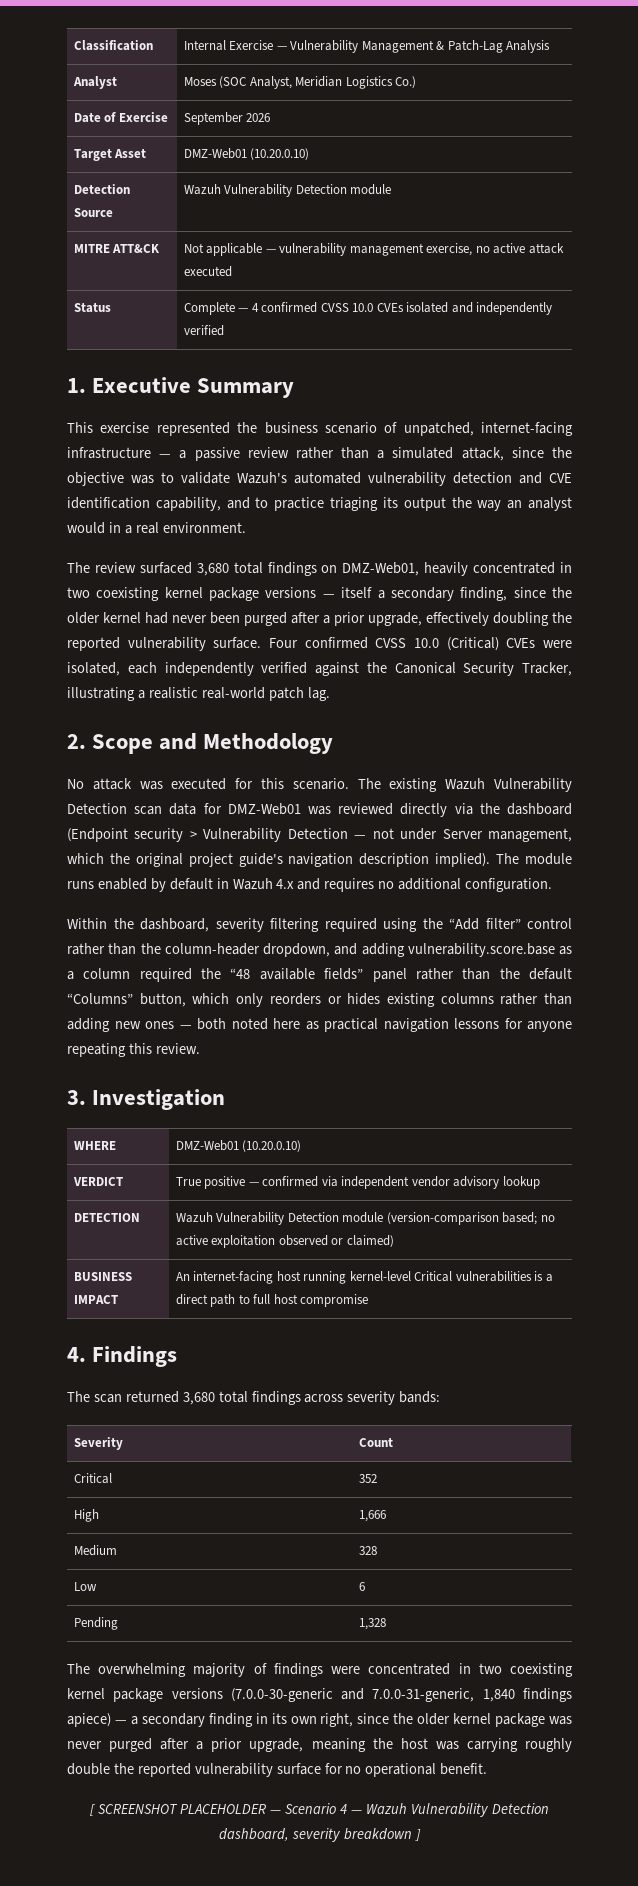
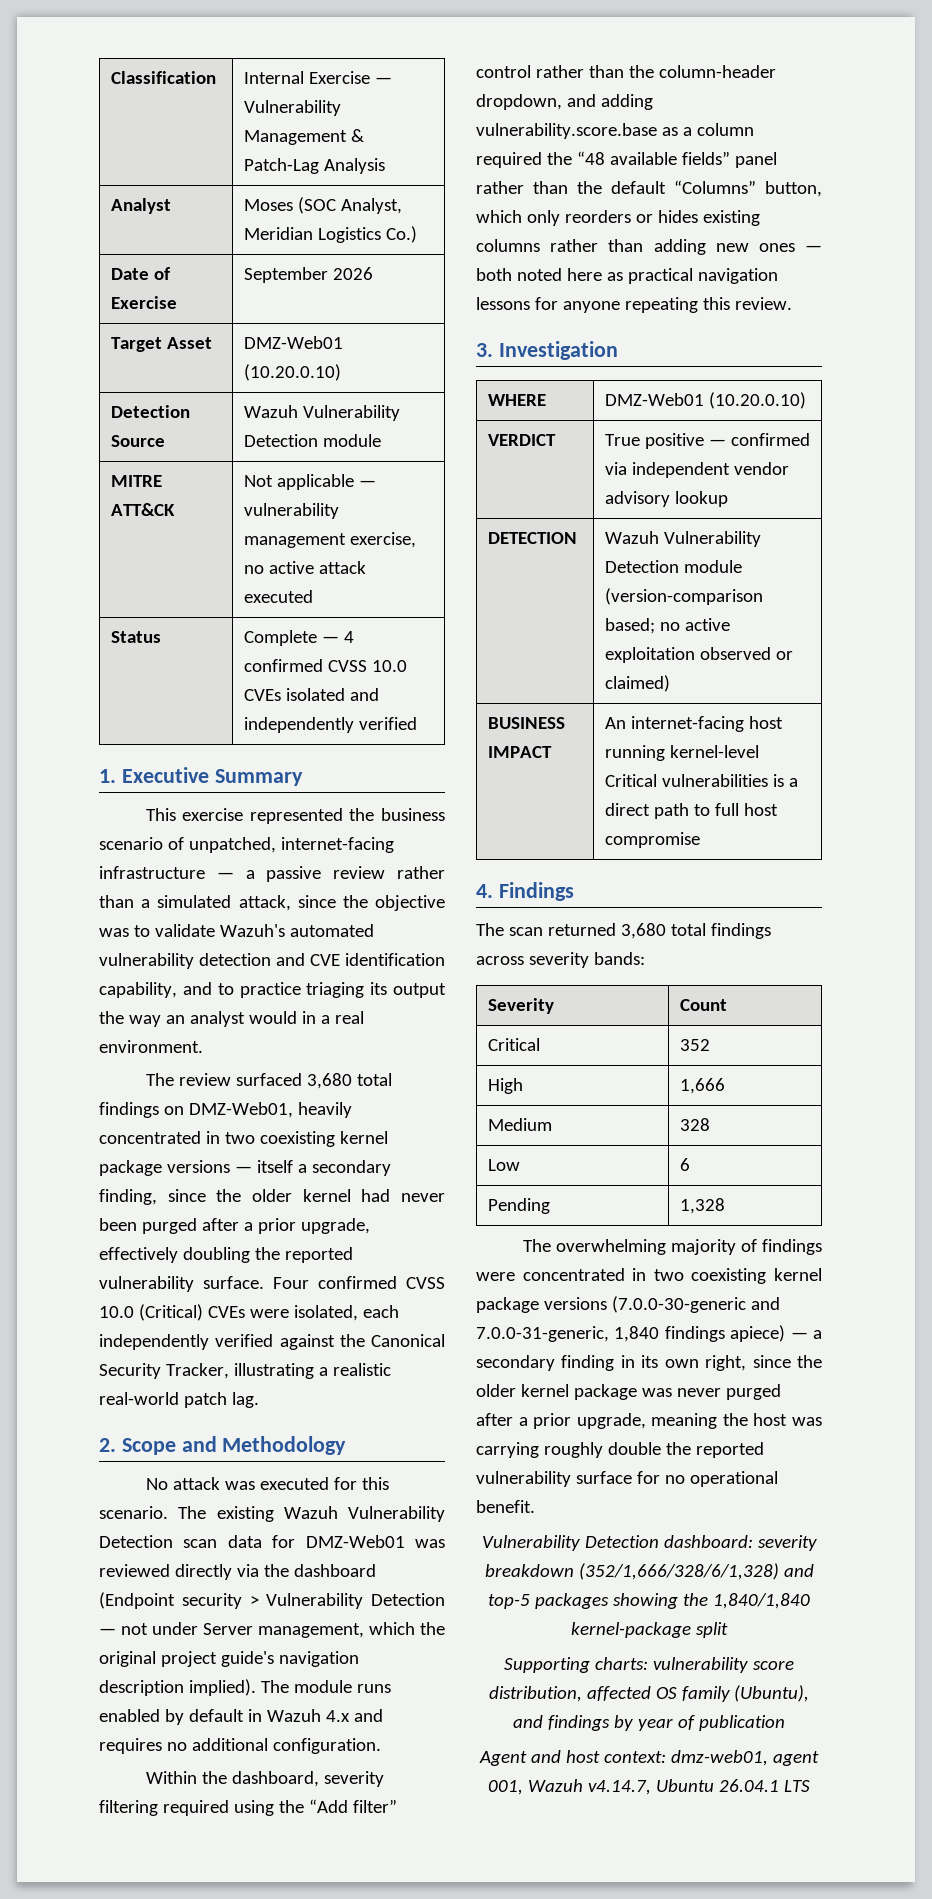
- [ SCREENSHOT PLACEHOLDER — Scenario 4 — Wazuh Vulnerability Detection dashboard, severity breakdown ]
+ Vulnerability Detection dashboard: severity breakdown (352/1,666/328/6/1,328) and top-5 packages showing the 1,840/1,840 kernel-package split
+ Supporting charts: vulnerability score distribution, affected OS family (Ubuntu), and findings by year of publication
+ Agent and host context: dmz-web01, agent 001, Wazuh v4.14.7, Ubuntu 26.04.1 LTS

